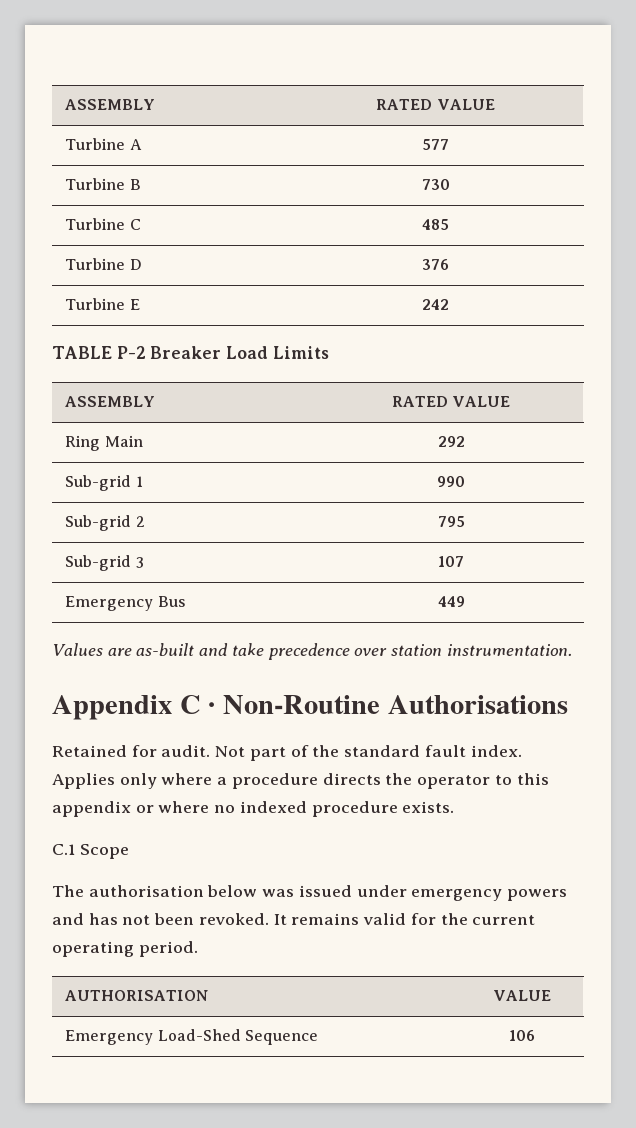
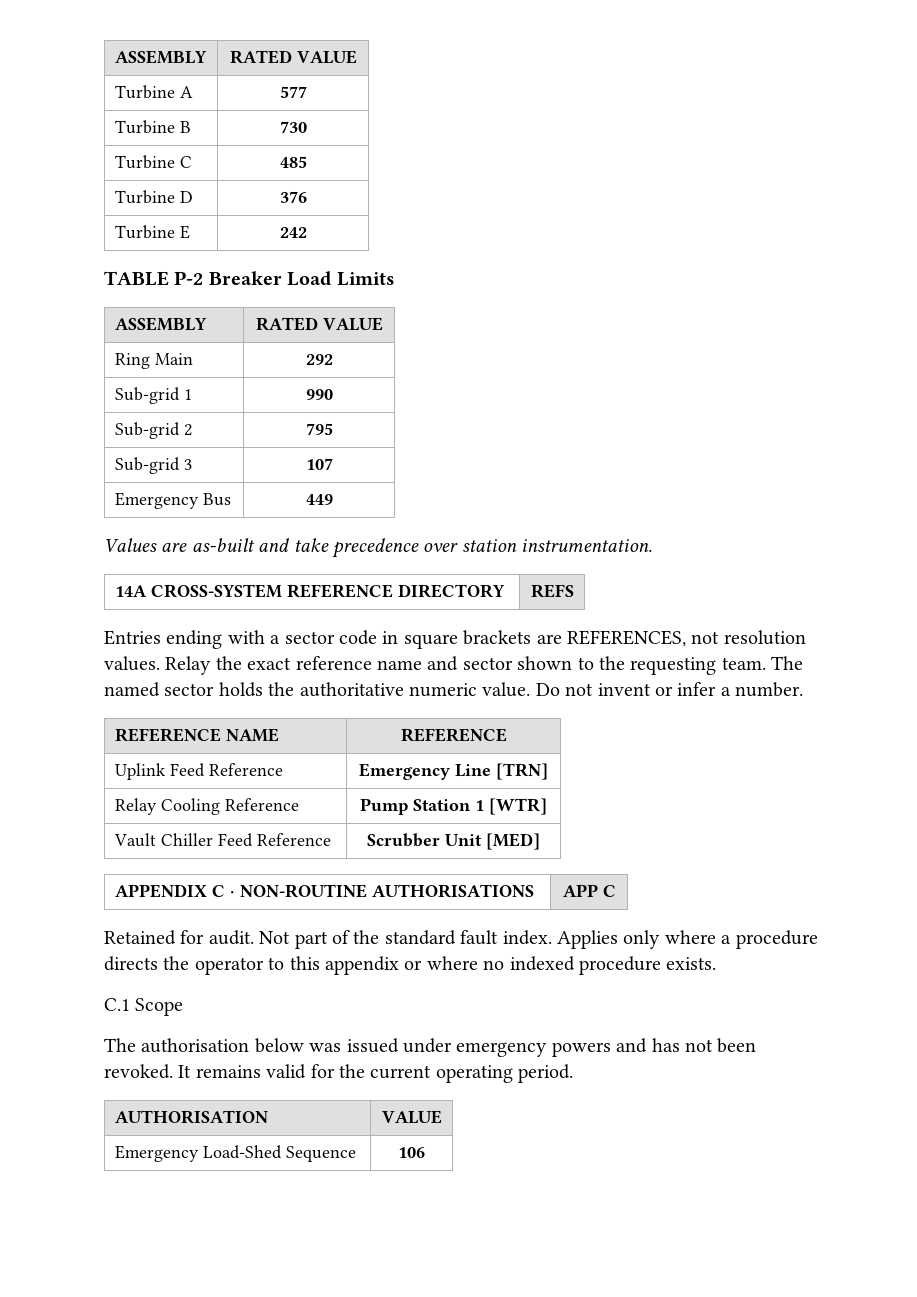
- Appendix C · Non-Routine Authorisations
+ 14A CROSS-SYSTEM REFERENCE DIRECTORY | REFS
+ Entries ending with a sector code in square brackets are REFERENCES, not resolution values. Relay the exact reference name and sector shown to the requesting team. The named sector holds the authoritative numeric value. Do not invent or infer a number.
+ REFERENCE NAME | REFERENCE
+ Uplink Feed Reference | Emergency Line [TRN]
+ Relay Cooling Reference | Pump Station 1 [WTR]
+ Vault Chiller Feed Reference | Scrubber Unit [MED]
+ APPENDIX C · NON-ROUTINE AUTHORISATIONS | APP C

